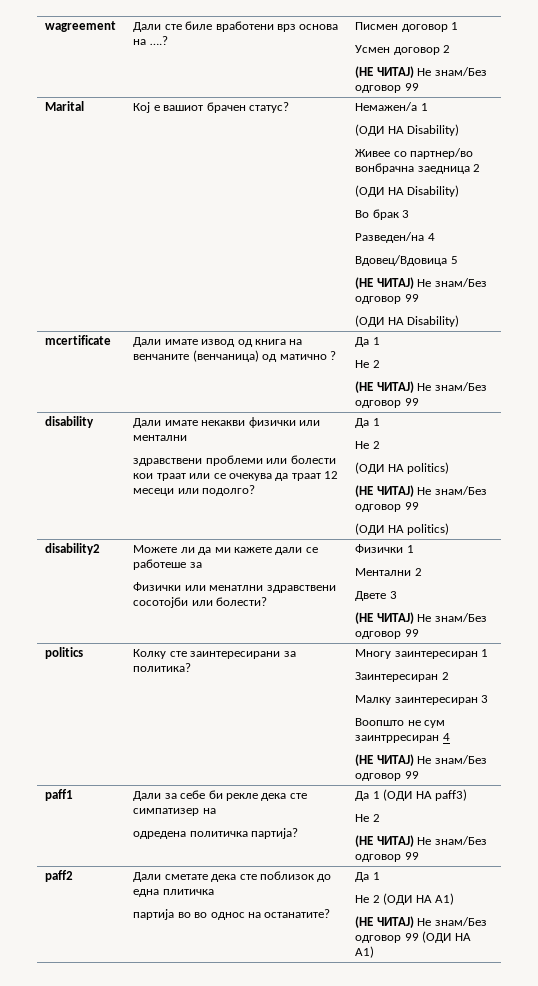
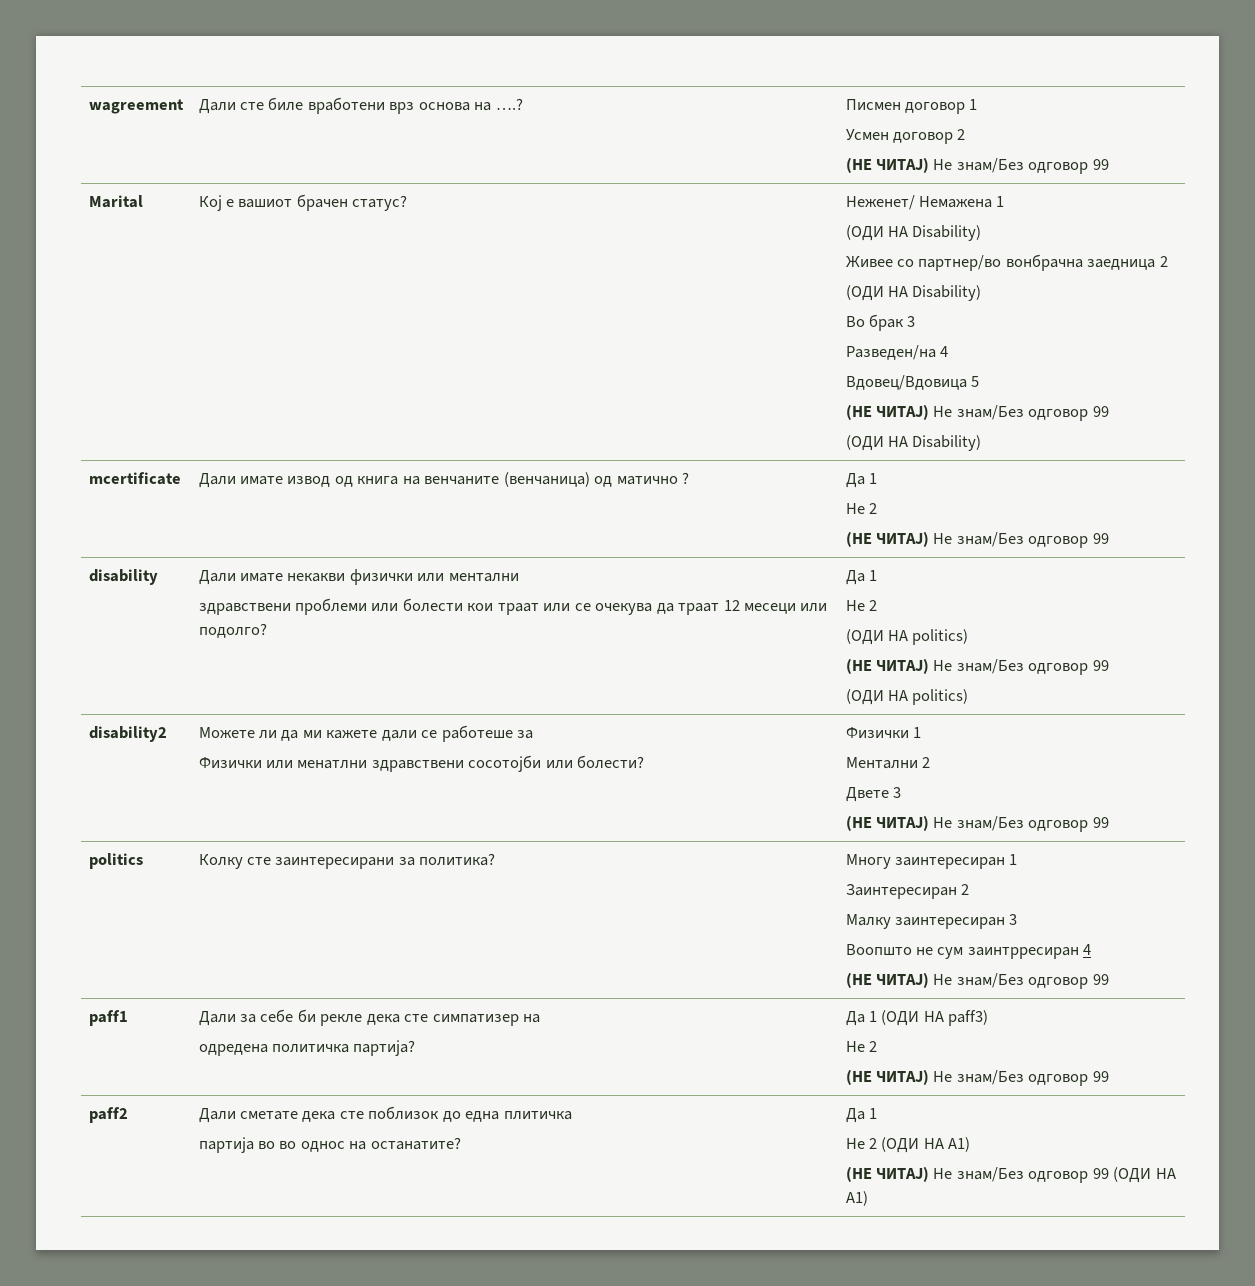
- Marital | Кој е вашиот брачен статус? | Немажен/а 1
+ Marital | Кој е вашиот брачен статус? | Неженет/ Немажена 1

